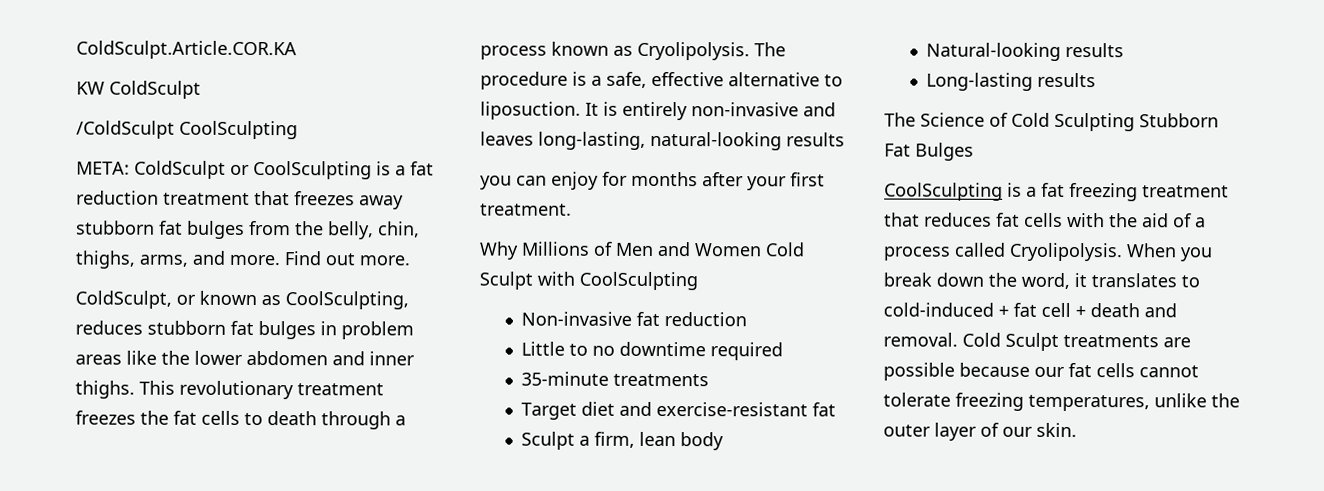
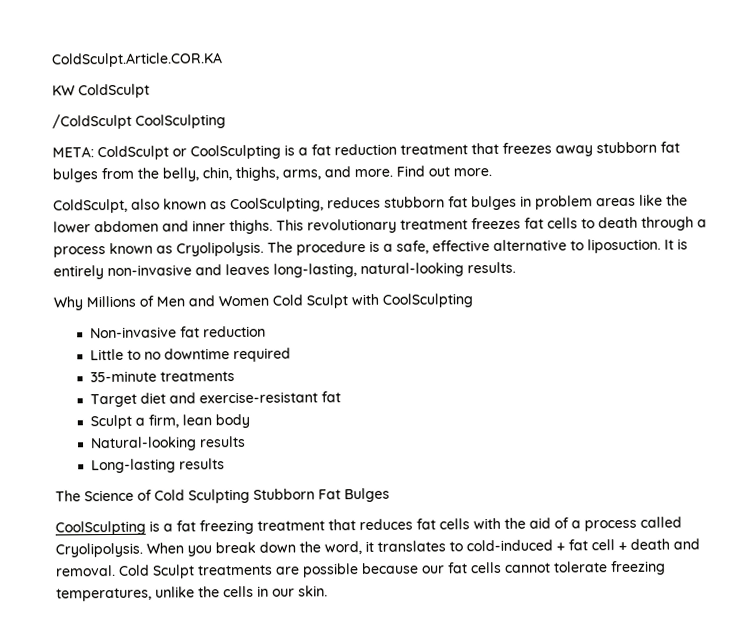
- ColdSculpt, or known as CoolSculpting, reduces stubborn fat bulges in problem areas like the lower abdomen and inner thighs.
+ ColdSculpt, also known as CoolSculpting, reduces stubborn fat bulges in problem areas like the lower abdomen and inner thighs.
- This revolutionary treatment freezes the fat cells to death through a process known as Cryolipolysis.
+ This revolutionary treatment freezes fat cells to death through a process known as Cryolipolysis.
- It is entirely non-invasive and leaves long-lasting, natural-looking results
- you can enjoy for months after your first treatment.
+ It is entirely non-invasive and leaves long-lasting, natural-looking results.
- Cold Sculpt treatments are possible because our fat cells cannot tolerate freezing temperatures, unlike the outer layer of our skin.
+ Cold Sculpt treatments are possible because our fat cells cannot tolerate freezing temperatures, unlike the cells in our skin.

